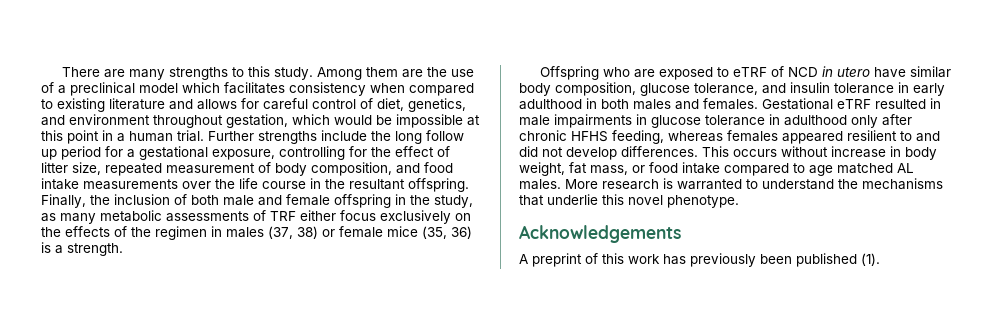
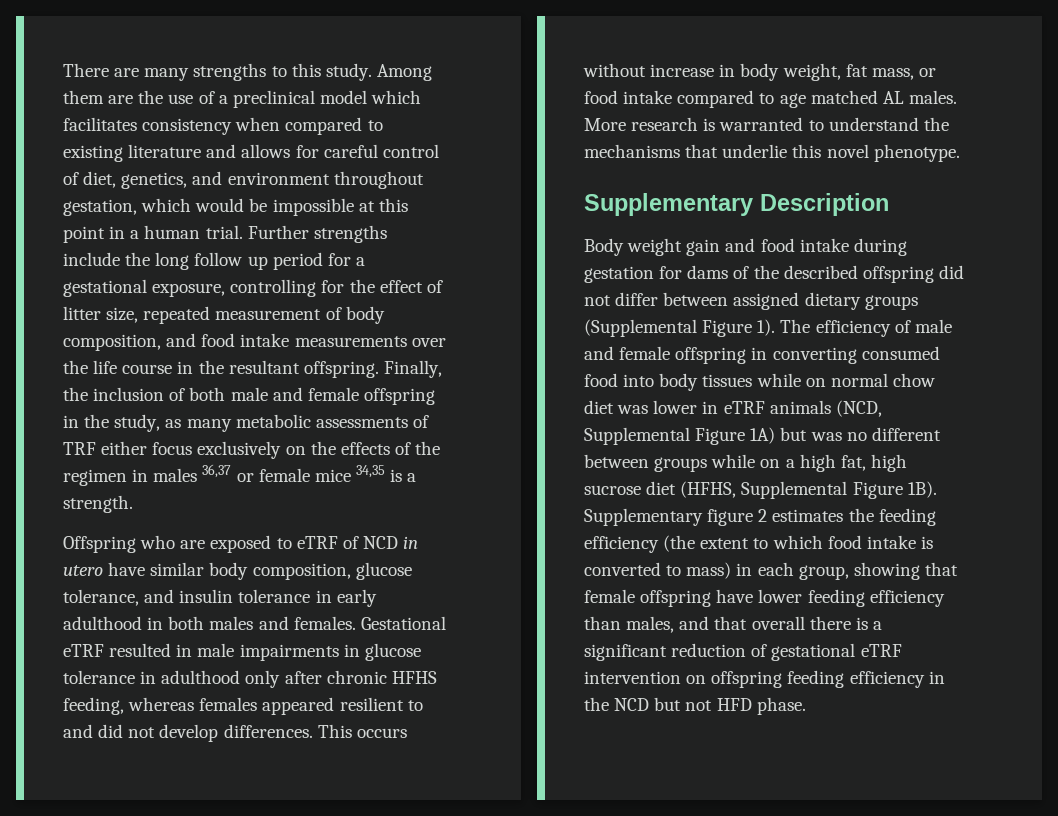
- Finally, the inclusion of both male and female offspring in the study, as many metabolic assessments of TRF either focus exclusively on the effects of the regimen in males (37, 38) or female mice (35, 36) is a strength.
+ Finally, the inclusion of both male and female offspring in the study, as many metabolic assessments of TRF either focus exclusively on the effects of the regimen in males 36,37 or female mice 34,35 is a strength.
- Acknowledgements
- A preprint of this work has previously been published (1).
+ Supplementary Description
+ Body weight gain and food intake during gestation for dams of the described offspring did not differ between assigned dietary groups (Supplemental Figure 1). The efficiency of male and female offspring in converting consumed food into body tissues while on normal chow diet was lower in eTRF animals (NCD, Supplemental Figure 1A) but was no different between groups while on a high fat, high sucrose diet (HFHS, Supplemental Figure 1B). Supplementary figure 2 estimates the feeding efficiency (the extent to which food intake is converted to mass) in each group, showing that female offspring have lower feeding efficiency than males, and that overall there is a significant reduction of gestational eTRF intervention on offspring feeding efficiency in the NCD but not HFD phase.

